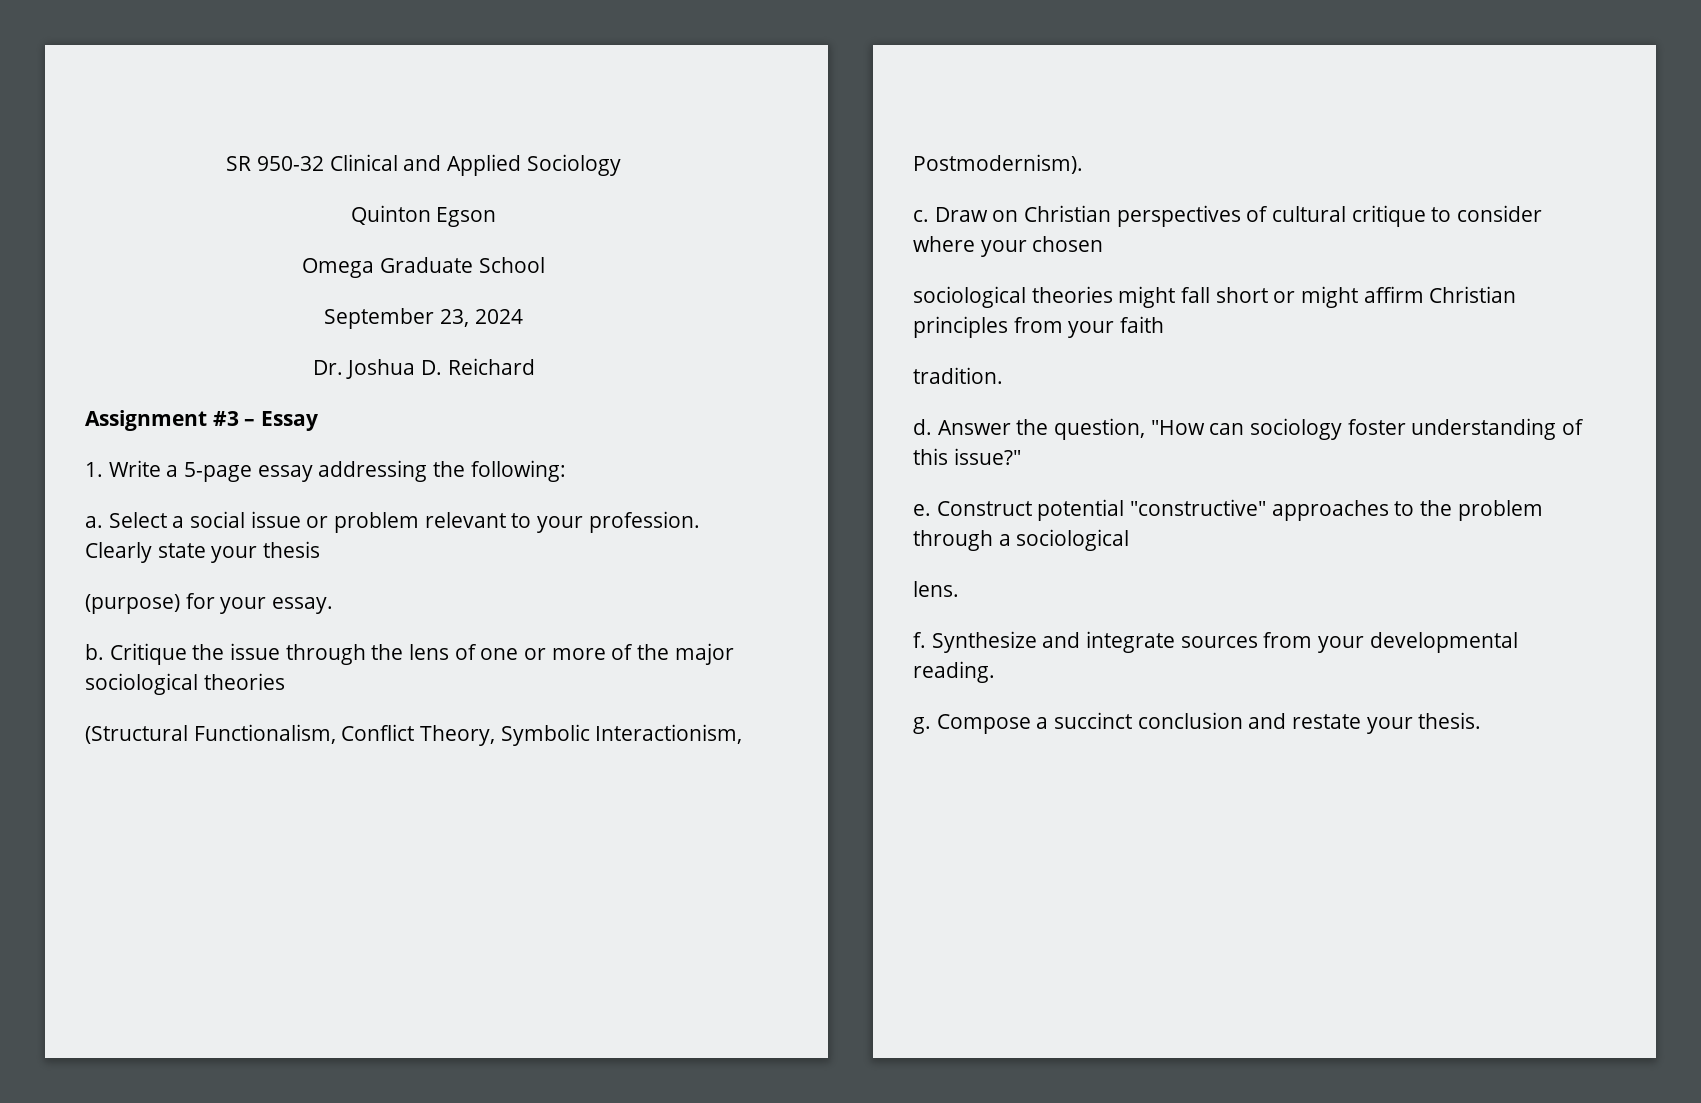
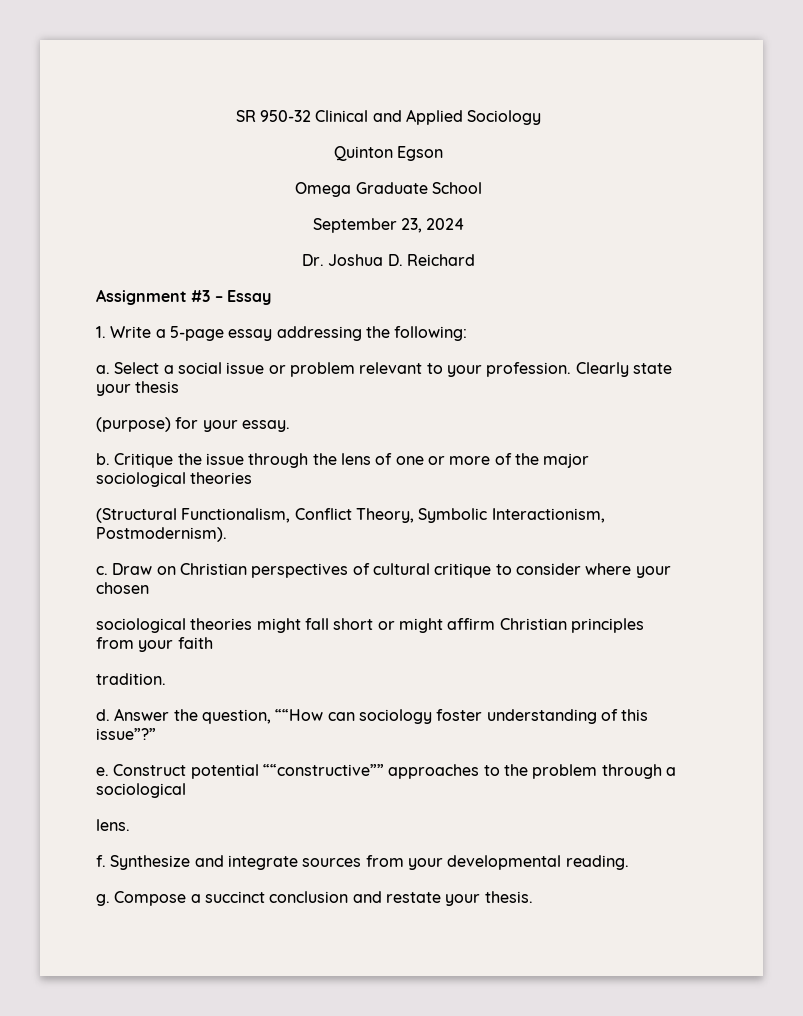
- Answer the question, "How can sociology foster understanding of this issue?"
+ Answer the question, ““How can sociology foster understanding of this issue”?”
- Construct potential "constructive" approaches to the problem through a sociological
+ Construct potential ““constructive”” approaches to the problem through a sociological

